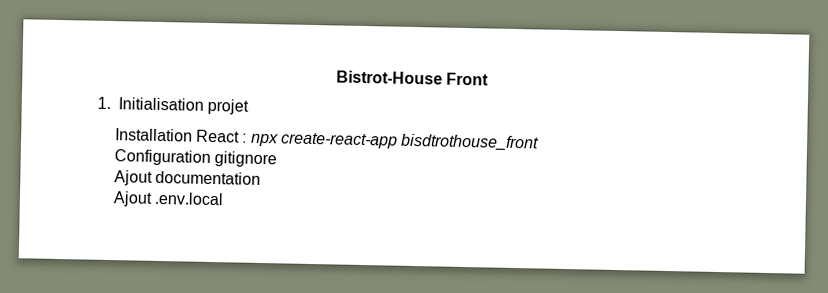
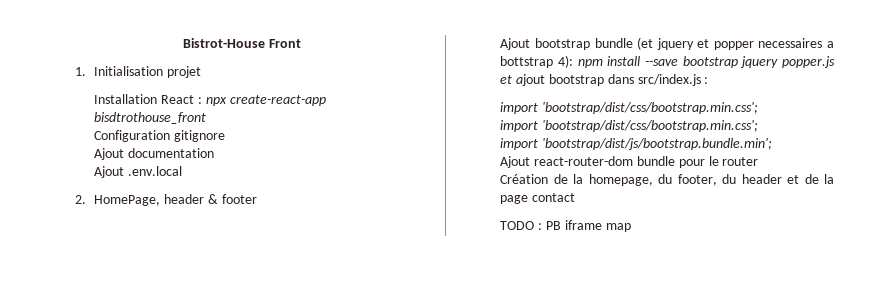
+ 2. HomePage, header & footer
+ Ajout bootstrap bundle (et jquery et popper necessaires a bottstrap 4): npm install --save bootstrap jquery popper.js et ajout bootstrap dans src/index.js :
+ import 'bootstrap/dist/css/bootstrap.min.css';
+ import 'bootstrap/dist/css/bootstrap.min.css';
+ import 'bootstrap/dist/js/bootstrap.bundle.min';
+ Ajout react-router-dom bundle pour le router
+ Création de la homepage, du footer, du header et de la page contact
+ TODO : PB iframe map

